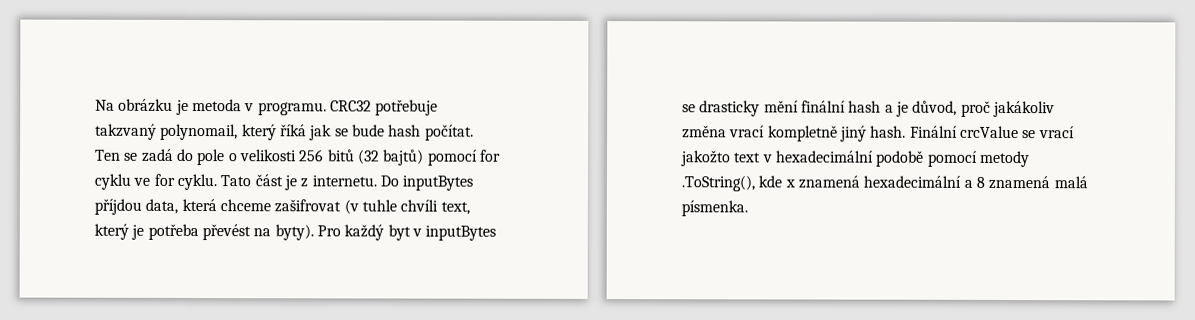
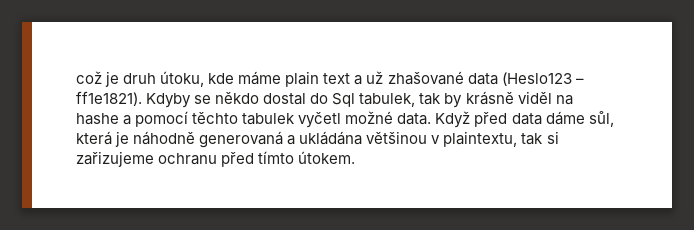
- Na obrázku je metoda v programu. CRC32 potřebuje takzvaný polynomail, který říká jak se bude hash počítat. Ten se zadá do pole o velikosti 256 bitů (32 bajtů) pomocí for cyklu ve for cyklu. Tato část je z internetu. Do inputBytes příjdou data, která chceme zašifrovat (v tuhle chvíli text, který je potřeba převést na byty). Pro každý byt v inputBytes se drasticky mění finální hash a je důvod, proč jakákoliv změna vrací kompletně jiný hash. Finální crcValue se vrací jakožto text v hexadecimální podobě pomocí metody .ToString(), kde x znamená hexadecimální a 8 znamená malá písmenka.
+ což je druh útoku, kde máme plain text a už zhašované data (Heslo123 – ff1e1821). Kdyby se někdo dostal do Sql tabulek, tak by krásně viděl na hashe a pomocí těchto tabulek vyčetl možné data. Když před data dáme sůl, která je náhodně generovaná a ukládána většinou v plaintextu, tak si zařizujeme ochranu před tímto útokem.

